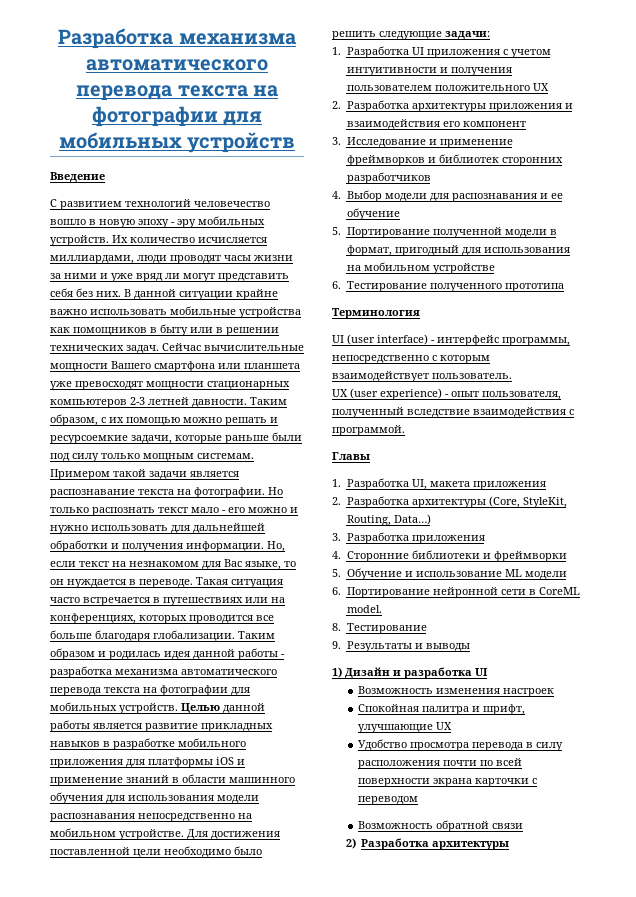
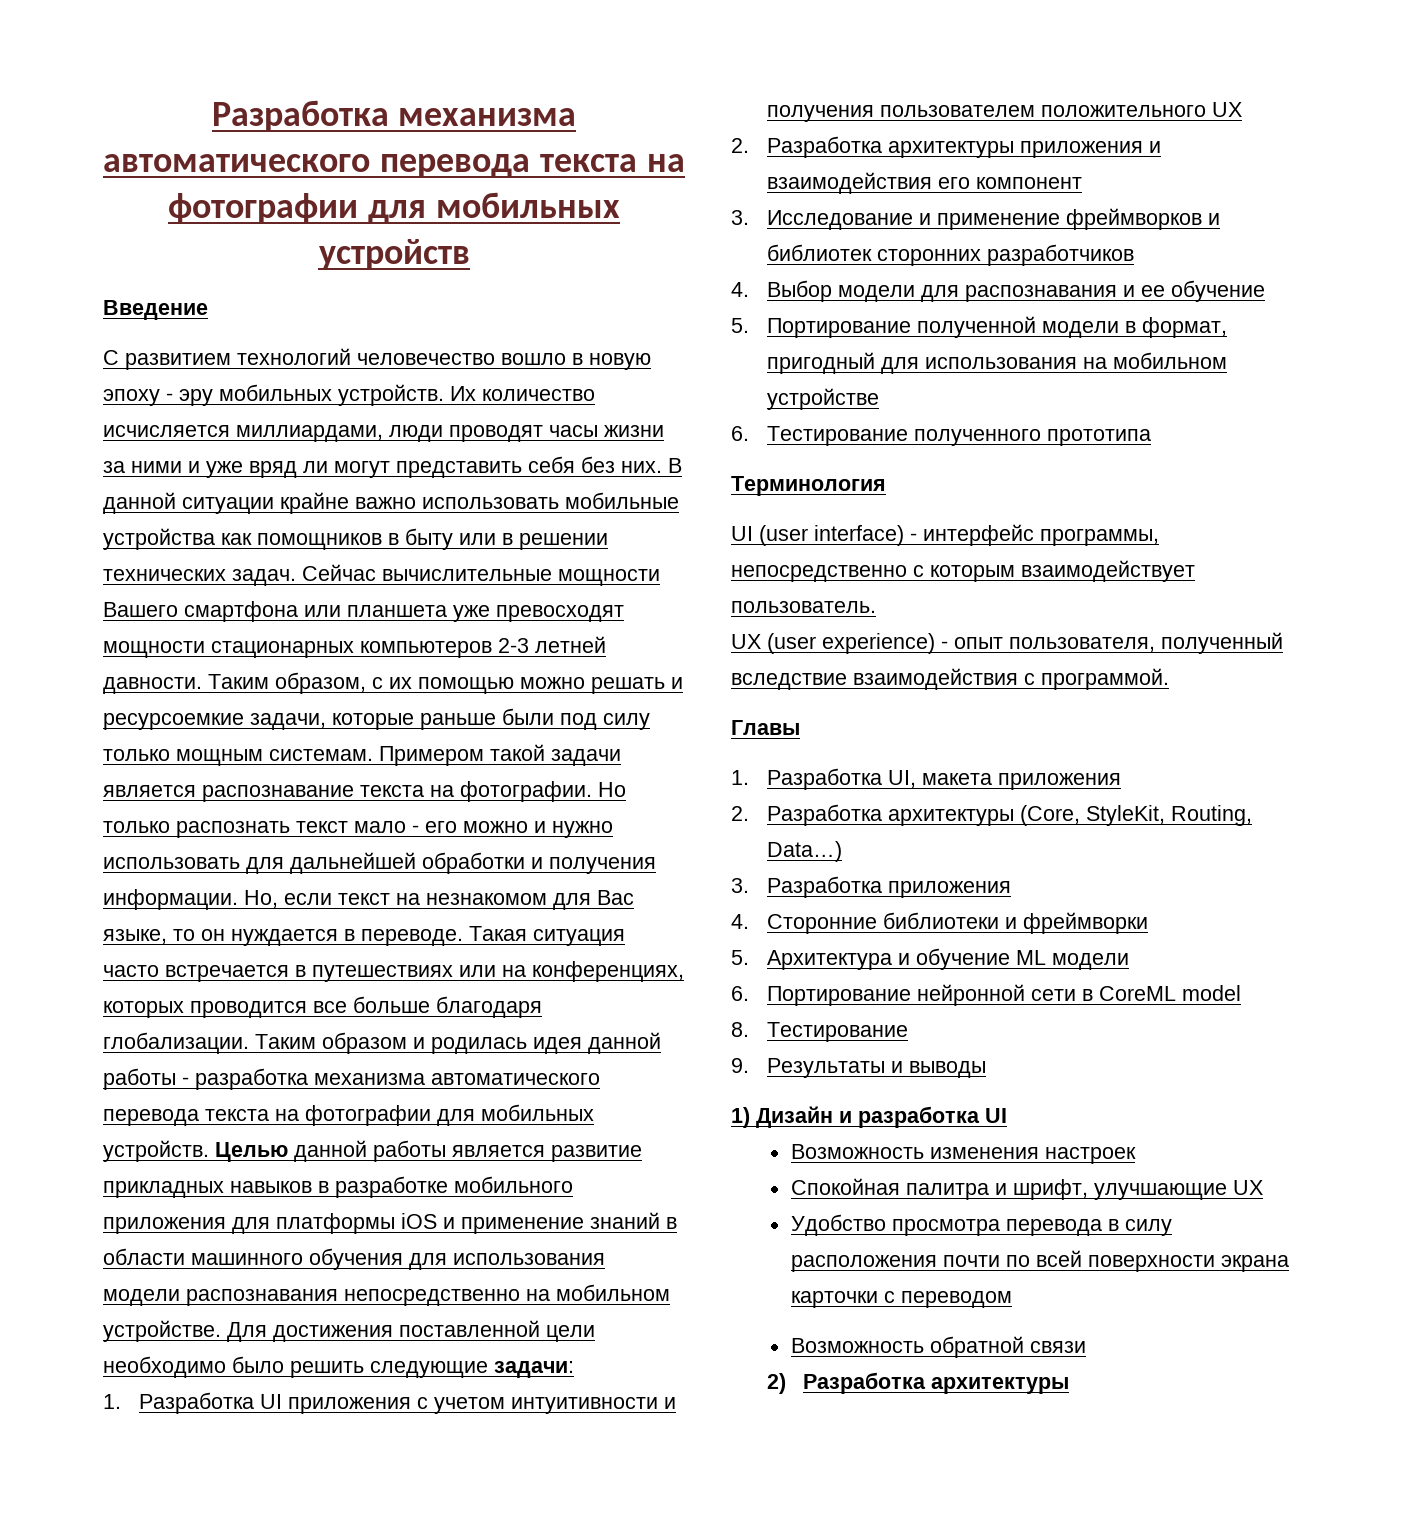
- 5. Обучение и использование ML модели
+ 5. Архитектура и обучение ML модели
- 6. Портирование нейронной сети в CoreML model.
+ 6. Портирование нейронной сети в CoreML model

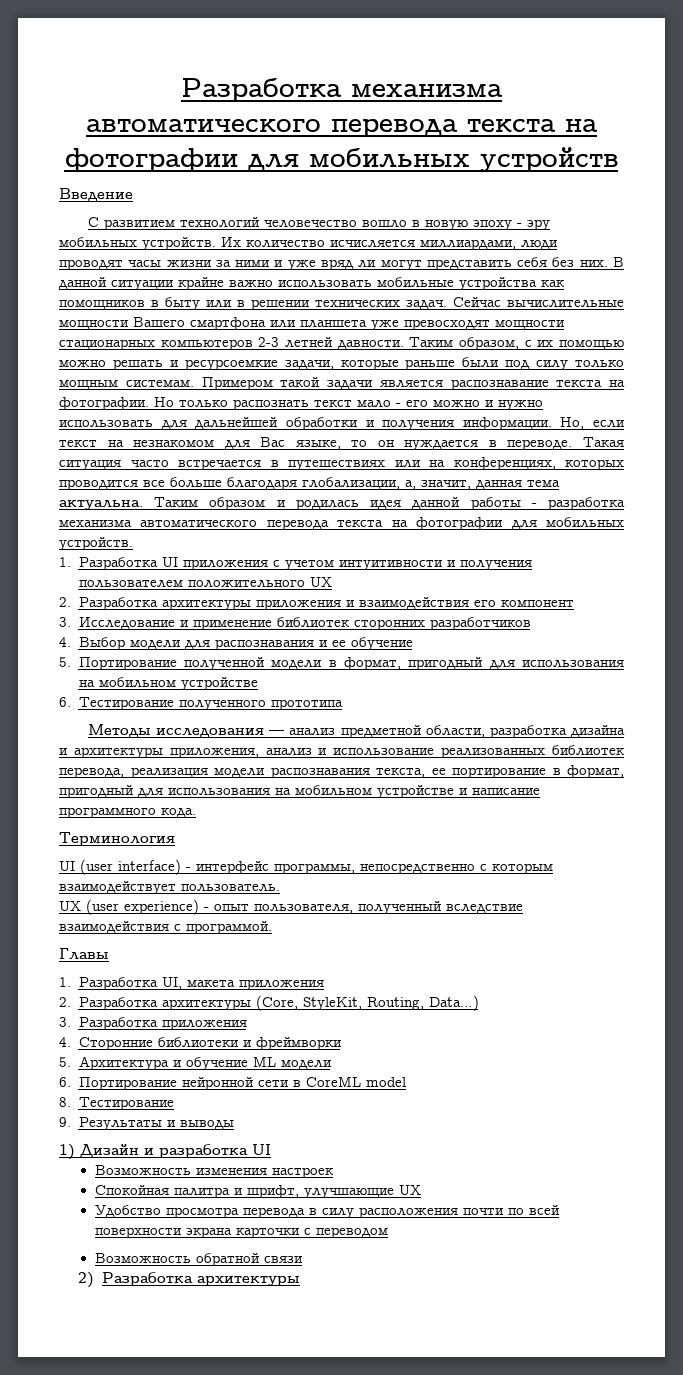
- Такая ситуация часто встречается в путешествиях или на конференциях, которых проводится все больше благодаря глобализации.
+ Такая ситуация часто встречается в путешествиях или на конференциях, которых проводится все больше благодаря глобализации, а, значит, данная тема актуальна.
- Целью данной работы является развитие прикладных навыков в разработке мобильного приложения для платформы iOS и применение знаний в области машинного обучения для использования модели распознавания непосредственно на мобильном устройстве. Для достижения поставленной цели необходимо было решить следующие задачи:
- 3. Исследование и применение фреймворков и библиотек сторонних разработчиков
+ 3. Исследование и применение библиотек сторонних разработчиков
+ Методы исследования — анализ предметной области, разработка дизайна и архитектуры приложения, анализ и использование реализованных библиотек перевода, реализация модели распознавания текста, ее портирование в формат, пригодный для использования на мобильном устройстве и написание программного кода.

